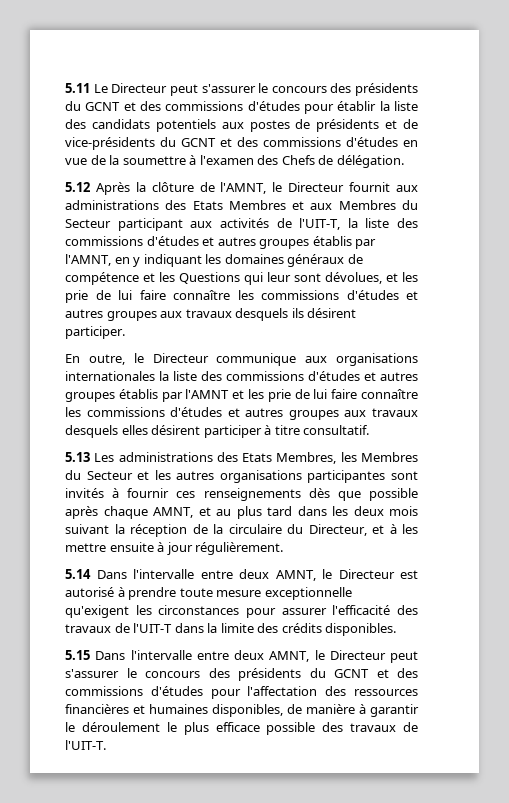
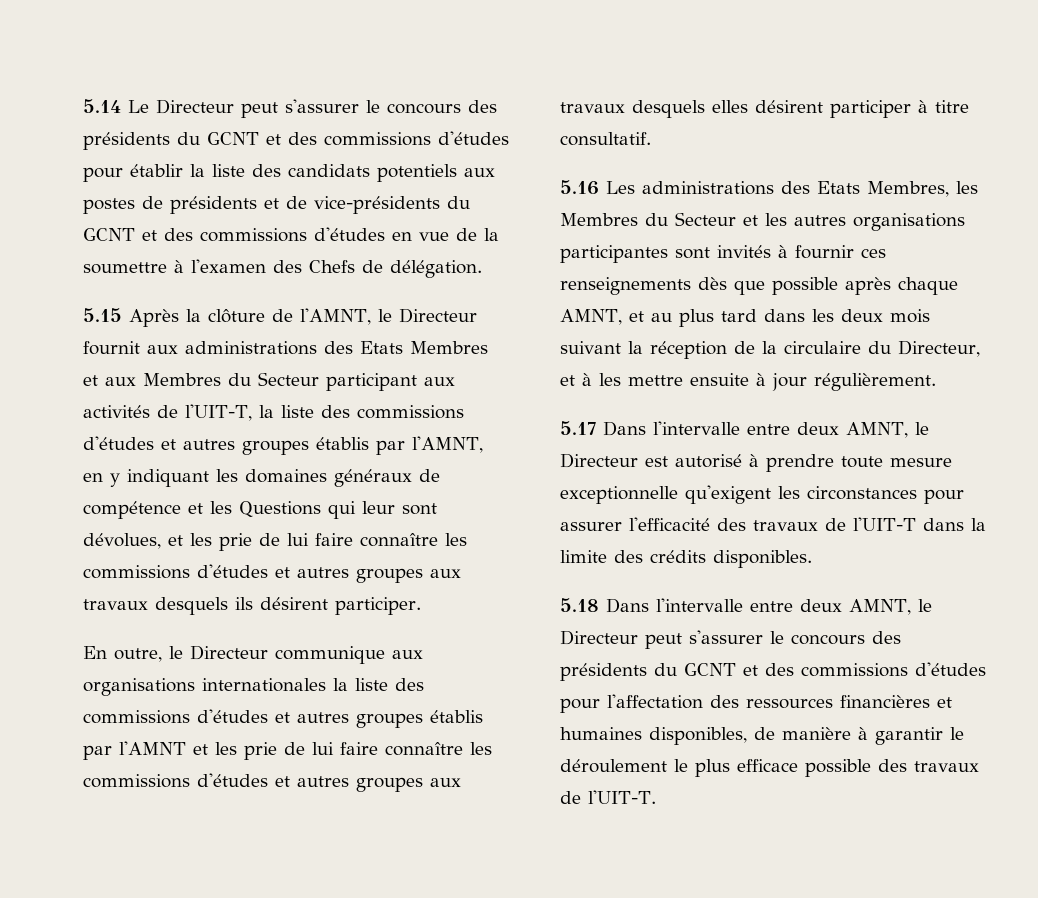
- 5.11 Le Directeur peut s'assurer le concours des présidents du GCNT et des commissions d'études pour établir la liste des candidats potentiels aux postes de présidents et de vice-présidents du GCNT et des commissions d'études en vue de la soumettre à l'examen des Chefs de délégation.
+ 5.14 Le Directeur peut s'assurer le concours des présidents du GCNT et des commissions d'études pour établir la liste des candidats potentiels aux postes de présidents et de vice-présidents du GCNT et des commissions d'études en vue de la soumettre à l'examen des Chefs de délégation.
- 5.12 Après la clôture de l'AMNT, le Directeur fournit aux administrations des Etats Membres et aux Membres du Secteur participant aux activités de l'UIT-T, la liste des commissions d'études et autres groupes établis par l'AMNT, en y indiquant les domaines généraux de compétence et les Questions qui leur sont dévolues, et les prie de lui faire connaître les commissions d'études et autres groupes aux travaux desquels ils désirent participer.
+ 5.15 Après la clôture de l'AMNT, le Directeur fournit aux administrations des Etats Membres et aux Membres du Secteur participant aux activités de l'UIT-T, la liste des commissions d'études et autres groupes établis par l'AMNT, en y indiquant les domaines généraux de compétence et les Questions qui leur sont dévolues, et les prie de lui faire connaître les commissions d'études et autres groupes aux travaux desquels ils désirent participer.
- 5.13 Les administrations des Etats Membres, les Membres du Secteur et les autres organisations participantes sont invités à fournir ces renseignements dès que possible après chaque AMNT, et au plus tard dans les deux mois suivant la réception de la circulaire du Directeur, et à les mettre ensuite à jour régulièrement.
+ 5.16 Les administrations des Etats Membres, les Membres du Secteur et les autres organisations participantes sont invités à fournir ces renseignements dès que possible après chaque AMNT, et au plus tard dans les deux mois suivant la réception de la circulaire du Directeur, et à les mettre ensuite à jour régulièrement.
- 5.14 Dans l'intervalle entre deux AMNT, le Directeur est autorisé à prendre toute mesure exceptionnelle qu'exigent les circonstances pour assurer l'efficacité des travaux de l'UIT-T dans la limite des crédits disponibles.
+ 5.17 Dans l'intervalle entre deux AMNT, le Directeur est autorisé à prendre toute mesure exceptionnelle qu'exigent les circonstances pour assurer l'efficacité des travaux de l'UIT-T dans la limite des crédits disponibles.
- 5.15 Dans l'intervalle entre deux AMNT, le Directeur peut s'assurer le concours des présidents du GCNT et des commissions d'études pour l'affectation des ressources financières et humaines disponibles, de manière à garantir le déroulement le plus efficace possible des travaux de l'UIT-T.
+ 5.18 Dans l'intervalle entre deux AMNT, le Directeur peut s'assurer le concours des présidents du GCNT et des commissions d'études pour l'affectation des ressources financières et humaines disponibles, de manière à garantir le déroulement le plus efficace possible des travaux de l'UIT-T.

